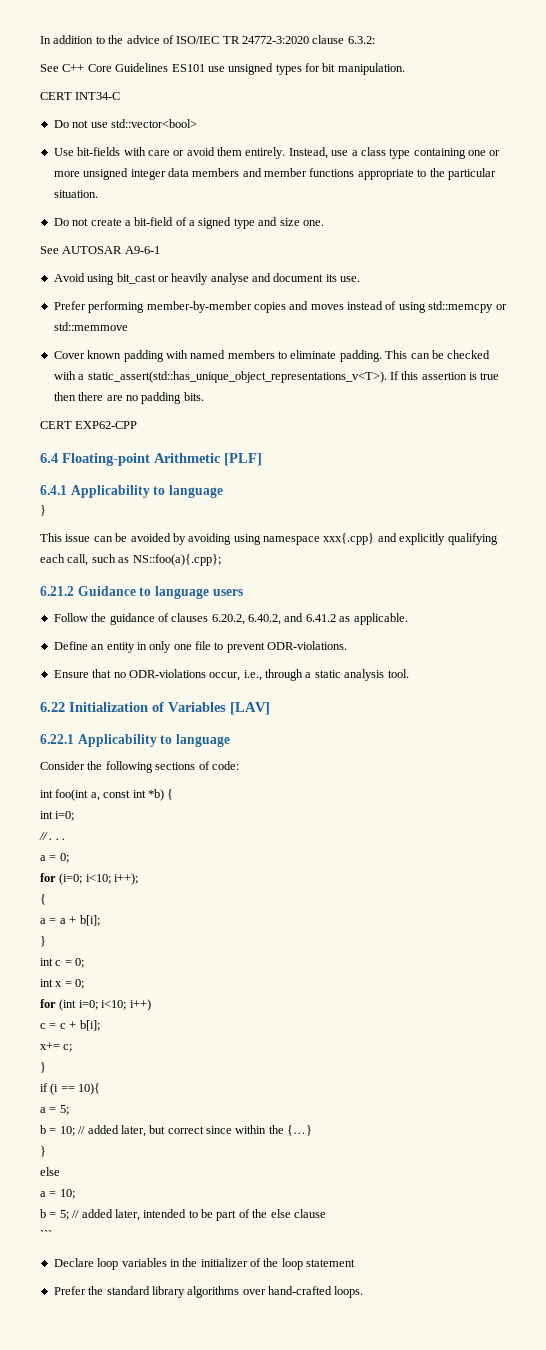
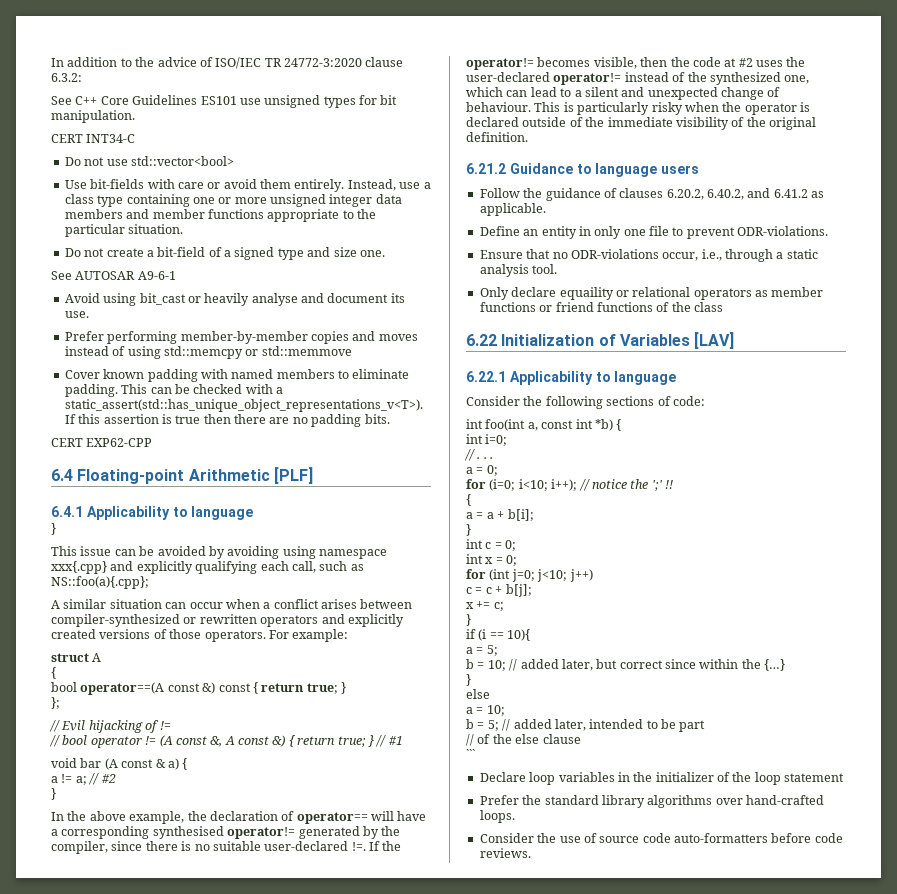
+ A similar situation can occur when a conflict arises between compiler-synthesized or rewritten operators and explicitly created versions of those operators. For example:
+ struct A
+ {
+ bool operator==(A const &) const { return true; }
+ };
+ // Evil hijacking of !=
+ // bool operator != (A const &, A const &) { return true; } // #1
+ void bar (A const & a) {
+ a != a; // #2
+ }
+ In the above example, the declaration of operator== will have a corresponding synthesised operator!= generated by the compiler, since there is no suitable user-declared !=. If the operator!= becomes visible, then the code at #2 uses the user-declared operator!= instead of the synthesized one, which can lead to a silent and unexpected change of behaviour. This is particularly risky when the operator is declared outside of the immediate visibility of the original definition.
+ Only declare equaility or relational operators as member functions or friend functions of the class
- for (i=0; i<10; i++);
+ for (i=0; i<10; i++); // notice the ';' !!
- for (int i=0; i<10; i++)
+ for (int j=0; j<10; j++)
- c = c + b[i];
- x+= c;
+ c = c + b[j];
+ x += c;
- b = 5; // added later, intended to be part of the else clause
+ b = 5; // added later, intended to be part
+ // of the else clause
+ Consider the use of source code auto-formatters before code reviews.

